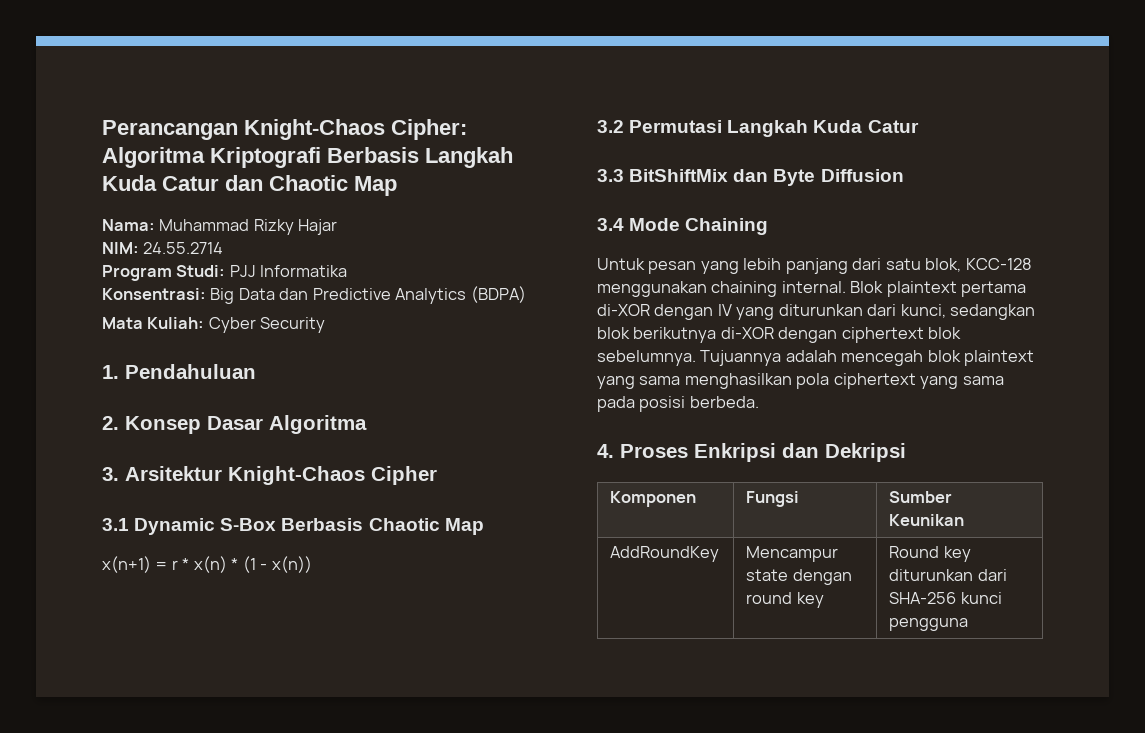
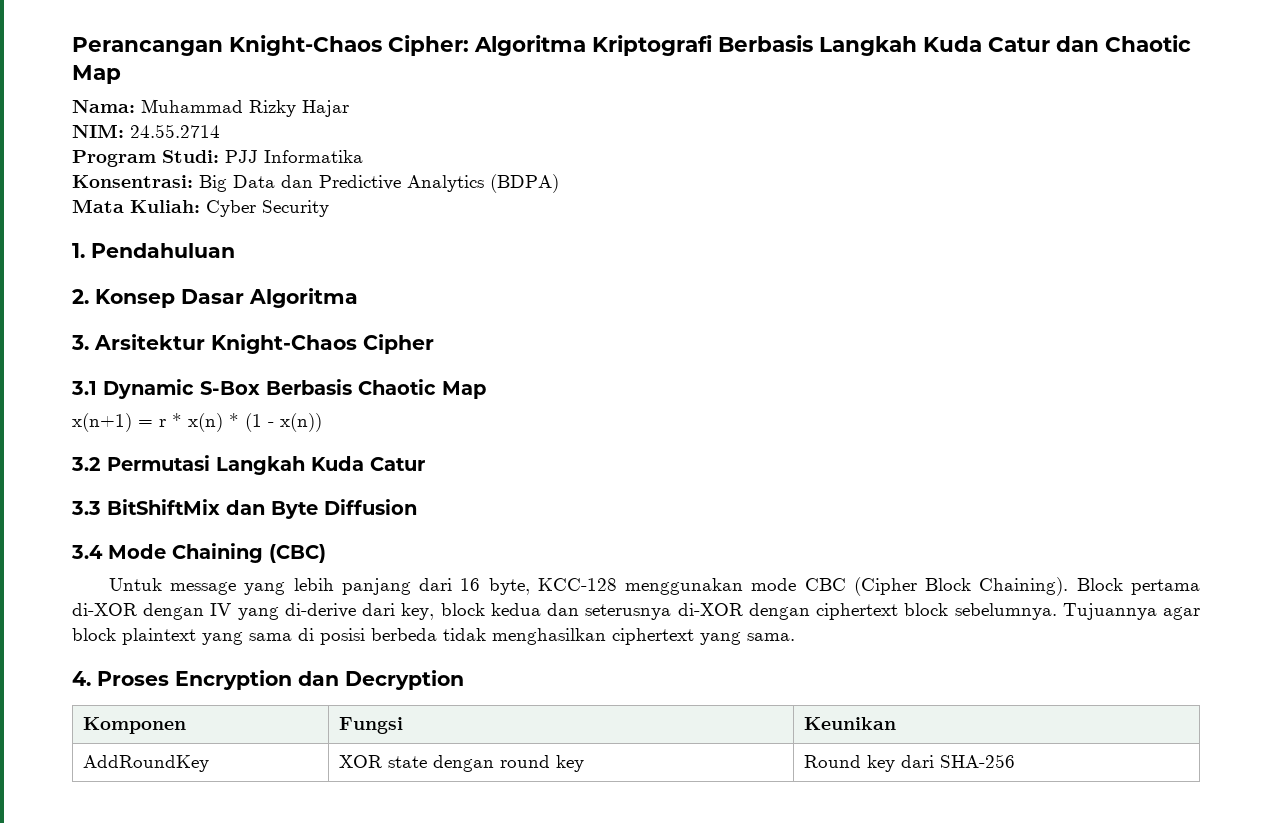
- 3.4 Mode Chaining
+ 3.4 Mode Chaining (CBC)
- Untuk pesan yang lebih panjang dari satu blok, KCC-128 menggunakan chaining internal. Blok plaintext pertama di-XOR dengan IV yang diturunkan dari kunci, sedangkan blok berikutnya di-XOR dengan ciphertext blok sebelumnya.
+ Untuk message yang lebih panjang dari 16 byte, KCC-128 menggunakan mode CBC (Cipher Block Chaining). Block pertama di-XOR dengan IV yang di-derive dari key, block kedua dan seterusnya di-XOR dengan ciphertext block sebelumnya.
- Tujuannya adalah mencegah blok plaintext yang sama menghasilkan pola ciphertext yang sama pada posisi berbeda.
+ Tujuannya agar block plaintext yang sama di posisi berbeda tidak menghasilkan ciphertext yang sama.
- 4. Proses Enkripsi dan Dekripsi
+ 4. Proses Encryption dan Decryption
- Komponen | Fungsi | Sumber Keunikan
+ Komponen | Fungsi | Keunikan
- AddRoundKey | Mencampur state dengan round key | Round key diturunkan dari SHA-256 kunci pengguna
+ AddRoundKey | XOR state dengan round key | Round key dari SHA-256

